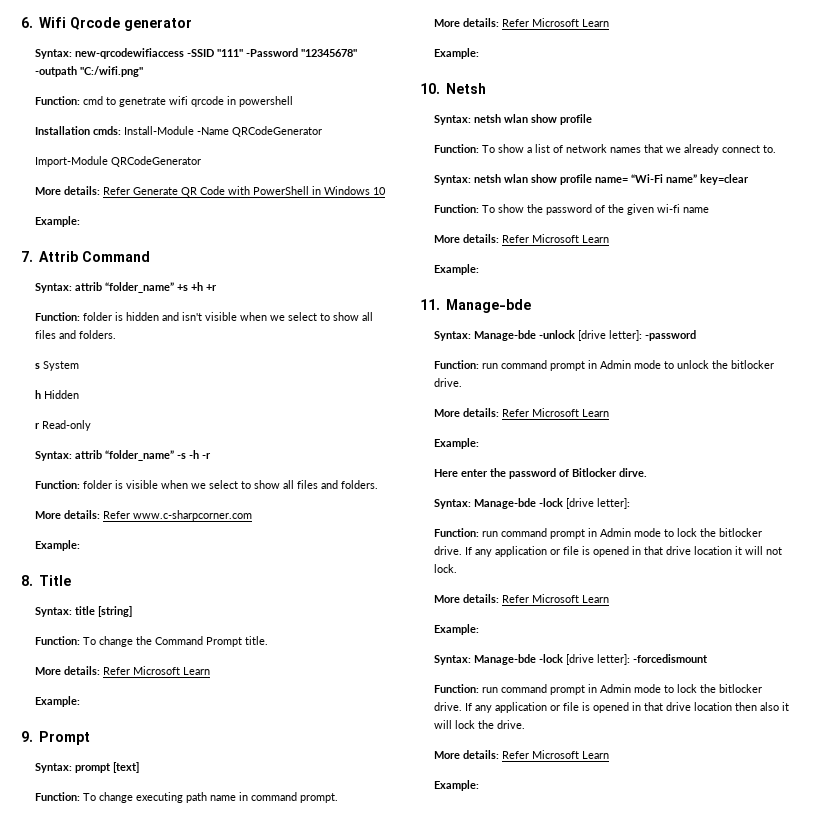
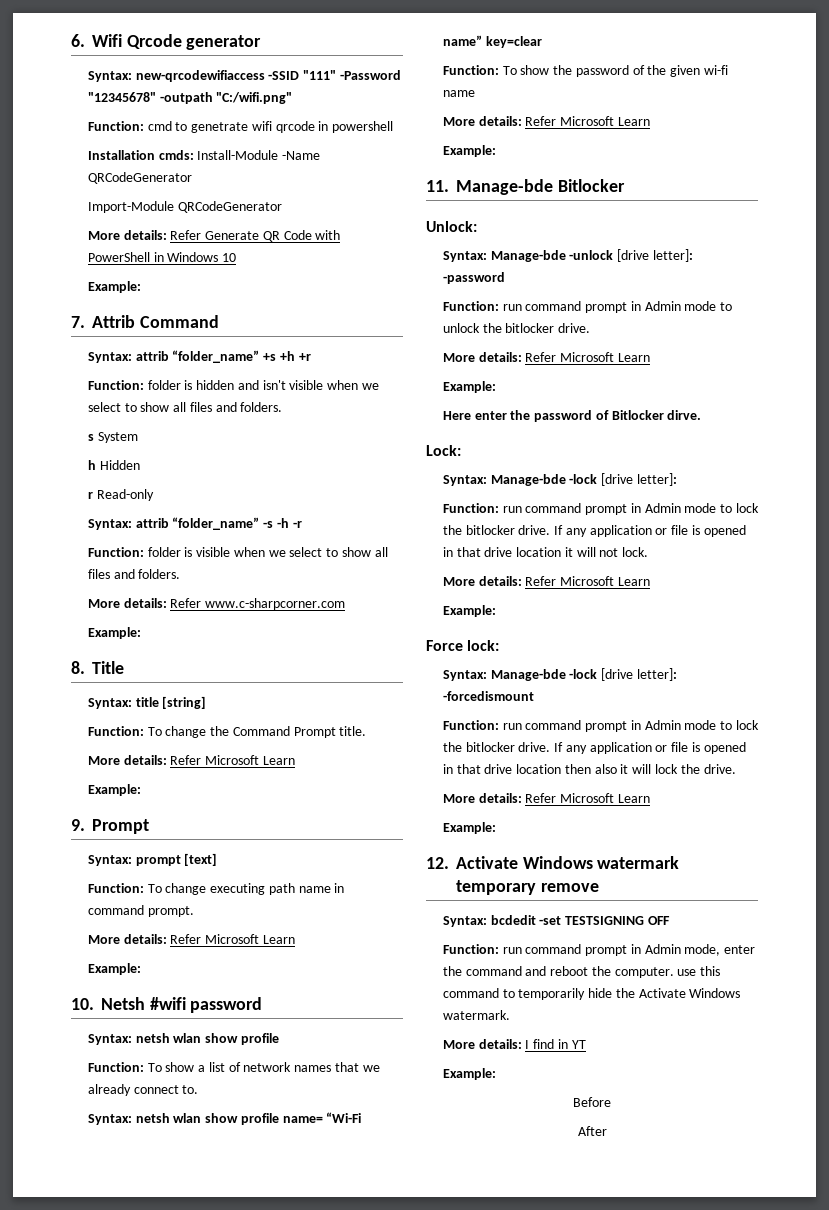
- 10. Netsh
+ 10. Netsh #wifi password
- 11. Manage-bde
+ 11. Manage-bde Bitlocker
+ Unlock:
+ Lock:
+ Force lock:
+ 12. Activate Windows watermark temporary remove
+ Syntax: bcdedit -set TESTSIGNING OFF
+ Function: run command prompt in Admin mode, enter the command and reboot the computer. use this command to temporarily hide the Activate Windows watermark.
+ More details: I find in YT
+ Example:
+ Before
+ After

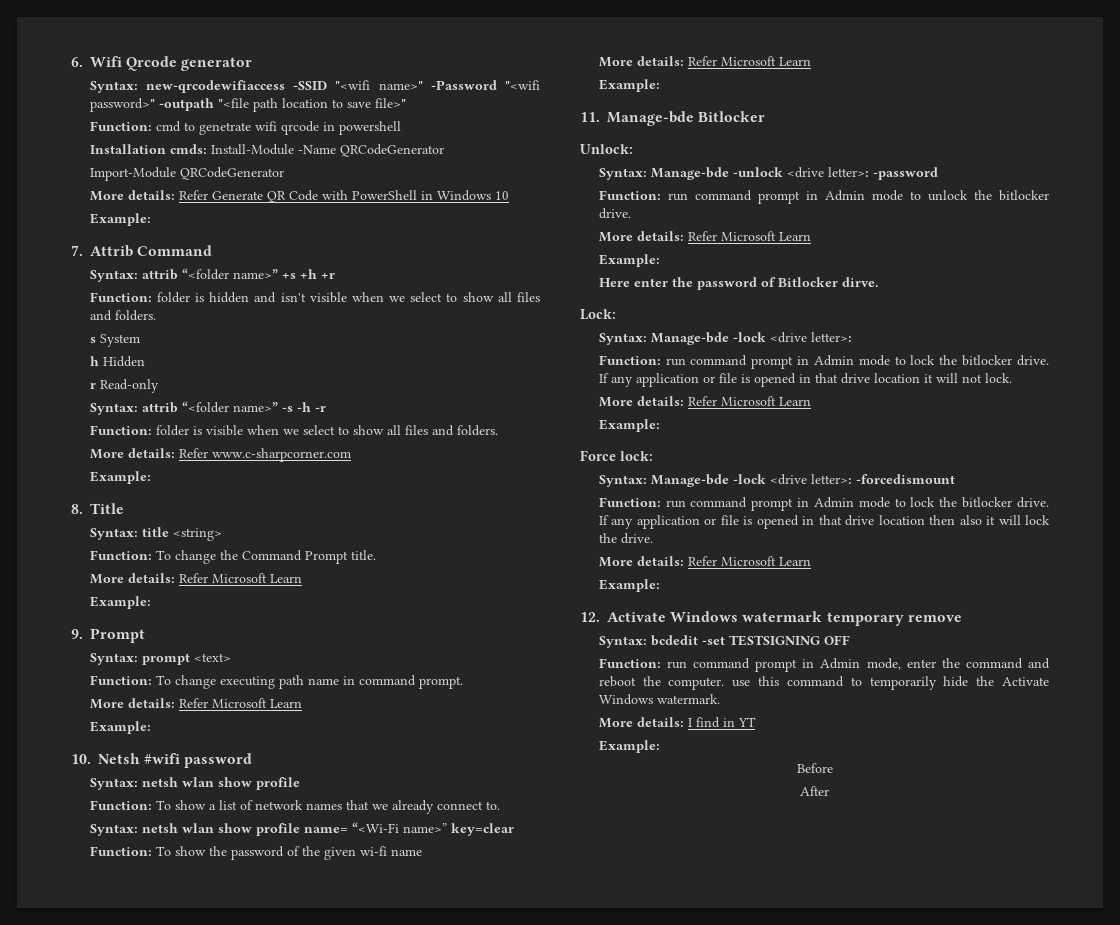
- Syntax: new-qrcodewifiaccess -SSID "111" -Password "12345678" -outpath "C:/wifi.png"
+ Syntax: new-qrcodewifiaccess -SSID "<wifi name>" -Password "<wifi password>" -outpath "<file path location to save file>"
- Syntax: attrib “folder_name” +s +h +r
+ Syntax: attrib “<folder name>” +s +h +r
- Syntax: attrib “folder_name” -s -h -r
+ Syntax: attrib “<folder name>” -s -h -r
- Syntax: title [string]
+ Syntax: title <string>
- Syntax: prompt [text]
+ Syntax: prompt <text>
- Syntax: netsh wlan show profile name= “Wi-Fi name” key=clear
+ Syntax: netsh wlan show profile name= “<Wi-Fi name>” key=clear
- Syntax: Manage-bde -unlock [drive letter]: -password
+ Syntax: Manage-bde -unlock <drive letter>: -password
  Lock:
- Syntax: Manage-bde -lock [drive letter]:
+ Syntax: Manage-bde -lock <drive letter>:
- Syntax: Manage-bde -lock [drive letter]: -forcedismount
+ Syntax: Manage-bde -lock <drive letter>: -forcedismount

